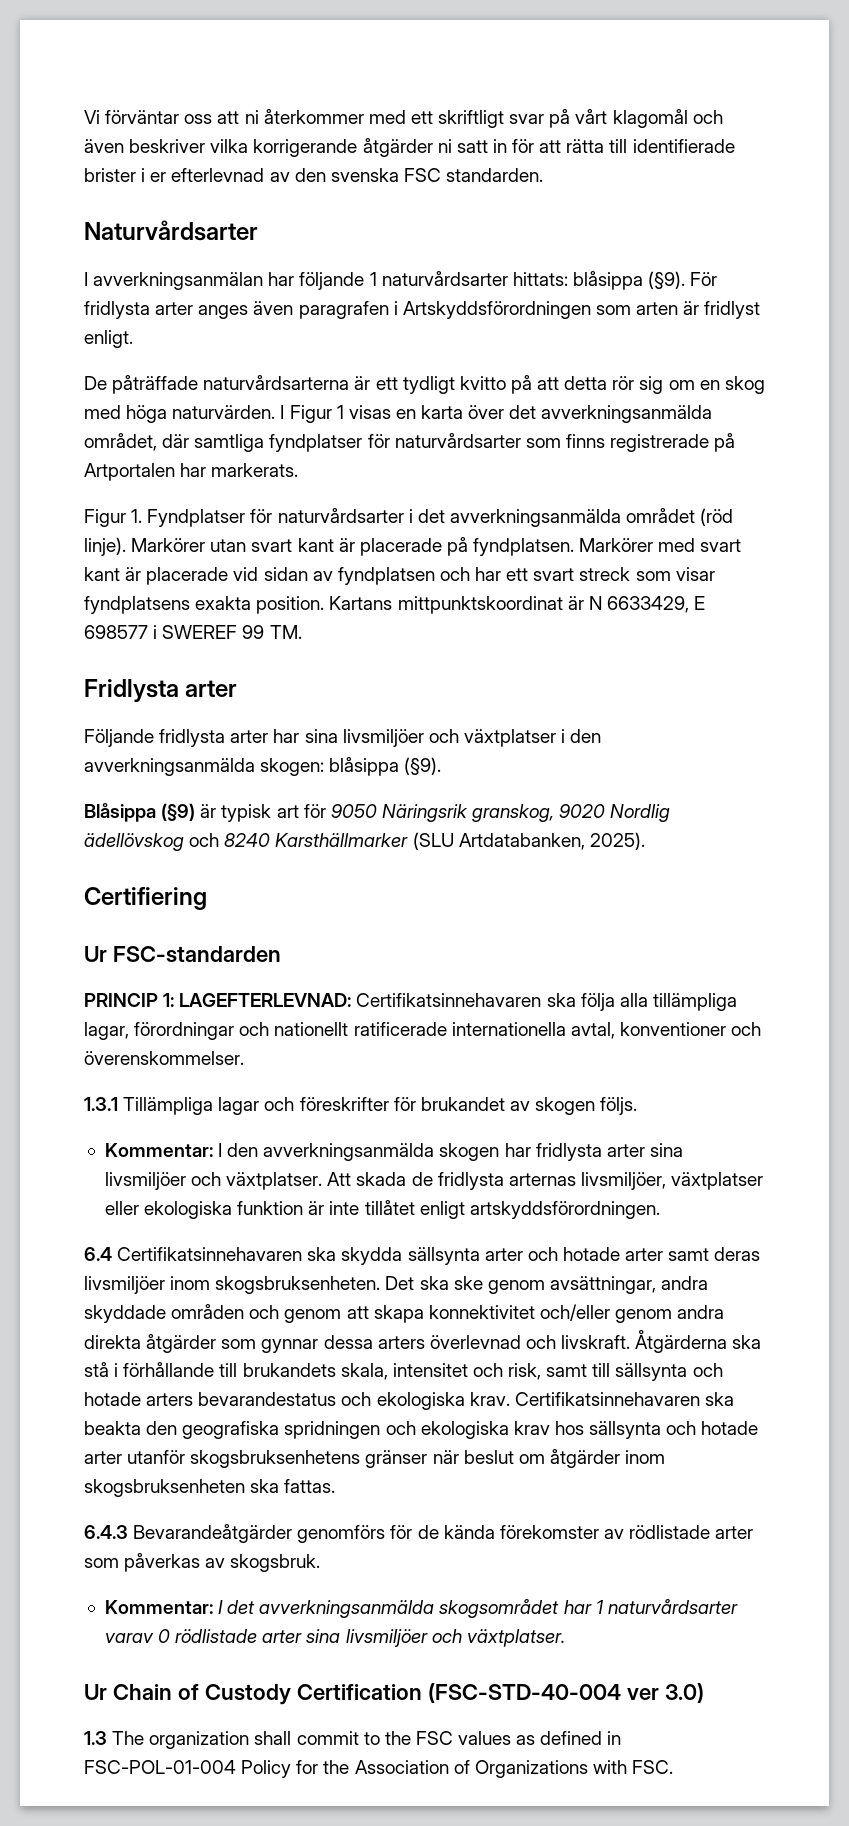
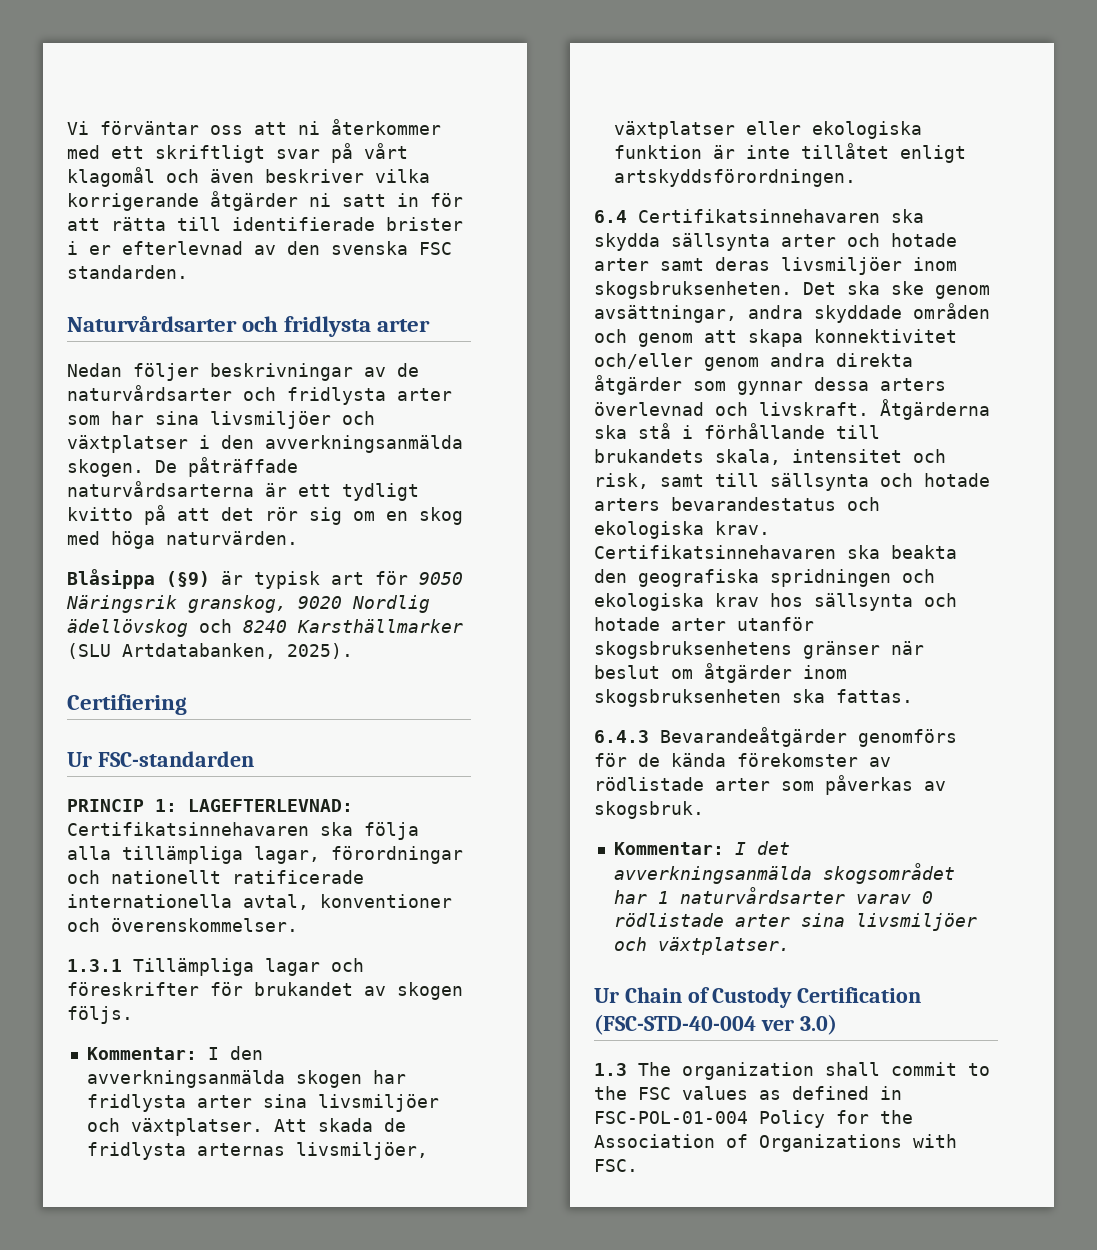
- Naturvårdsarter
- I avverkningsanmälan har följande 1 naturvårdsarter hittats: blåsippa (§9). För fridlysta arter anges även paragrafen i Artskyddsförordningen som arten är fridlyst enligt.
- De påträffade naturvårdsarterna är ett tydligt kvitto på att detta rör sig om en skog med höga naturvärden. I Figur 1 visas en karta över det avverkningsanmälda området, där samtliga fyndplatser för naturvårdsarter som finns registrerade på Artportalen har markerats.
- Figur 1. Fyndplatser för naturvårdsarter i det avverkningsanmälda området (röd linje). Markörer utan svart kant är placerade på fyndplatsen. Markörer med svart kant är placerade vid sidan av fyndplatsen och har ett svart streck som visar fyndplatsens exakta position. Kartans mittpunktskoordinat är N 6633429, E 698577 i SWEREF 99 TM.
- Fridlysta arter
- Följande fridlysta arter har sina livsmiljöer och växtplatser i den avverkningsanmälda skogen: blåsippa (§9).
+ Naturvårdsarter och fridlysta arter
+ Nedan följer beskrivningar av de naturvårdsarter och fridlysta arter som har sina livsmiljöer och växtplatser i den avverkningsanmälda skogen. De påträffade naturvårdsarterna är ett tydligt kvitto på att det rör sig om en skog med höga naturvärden.

